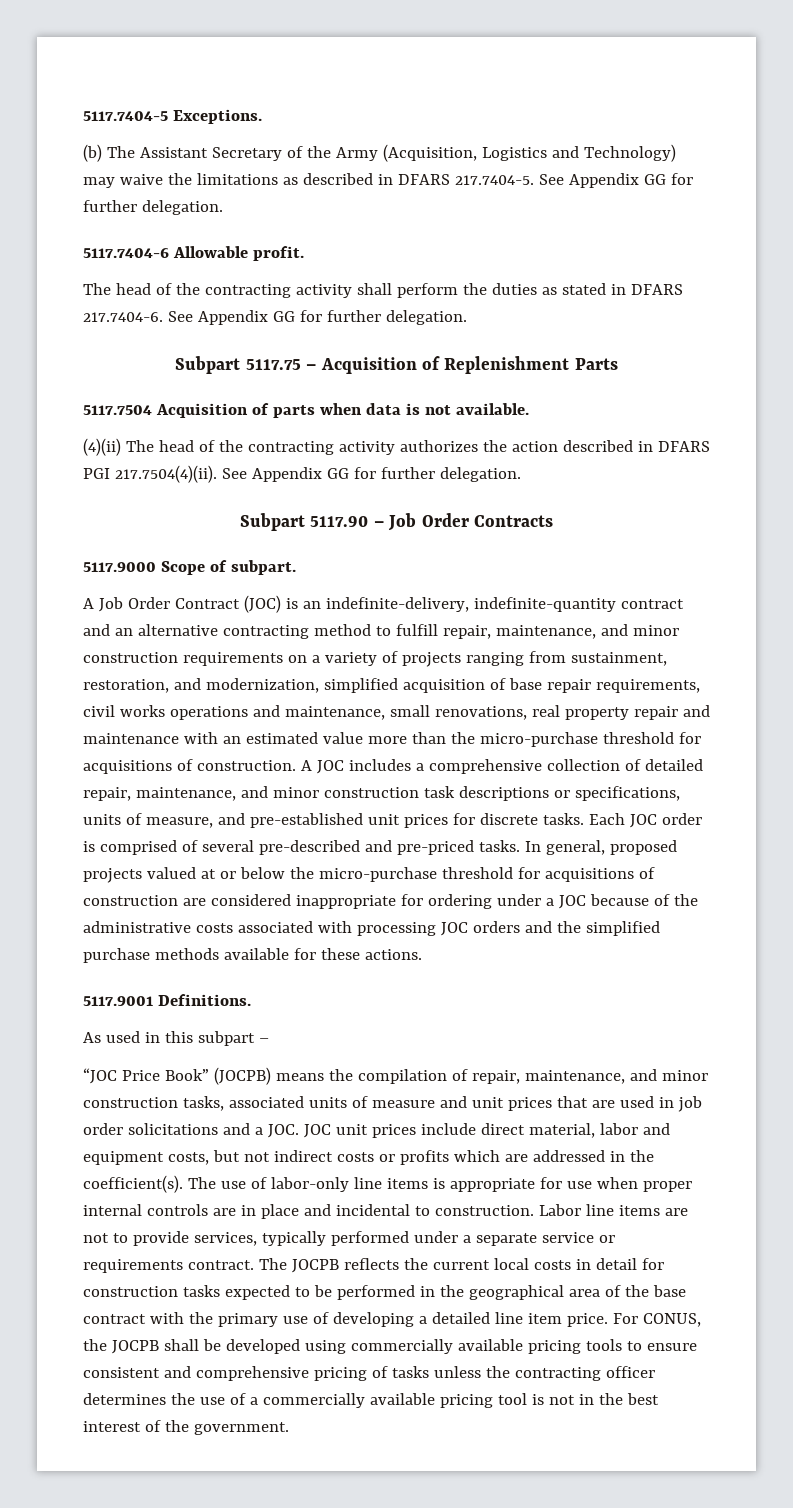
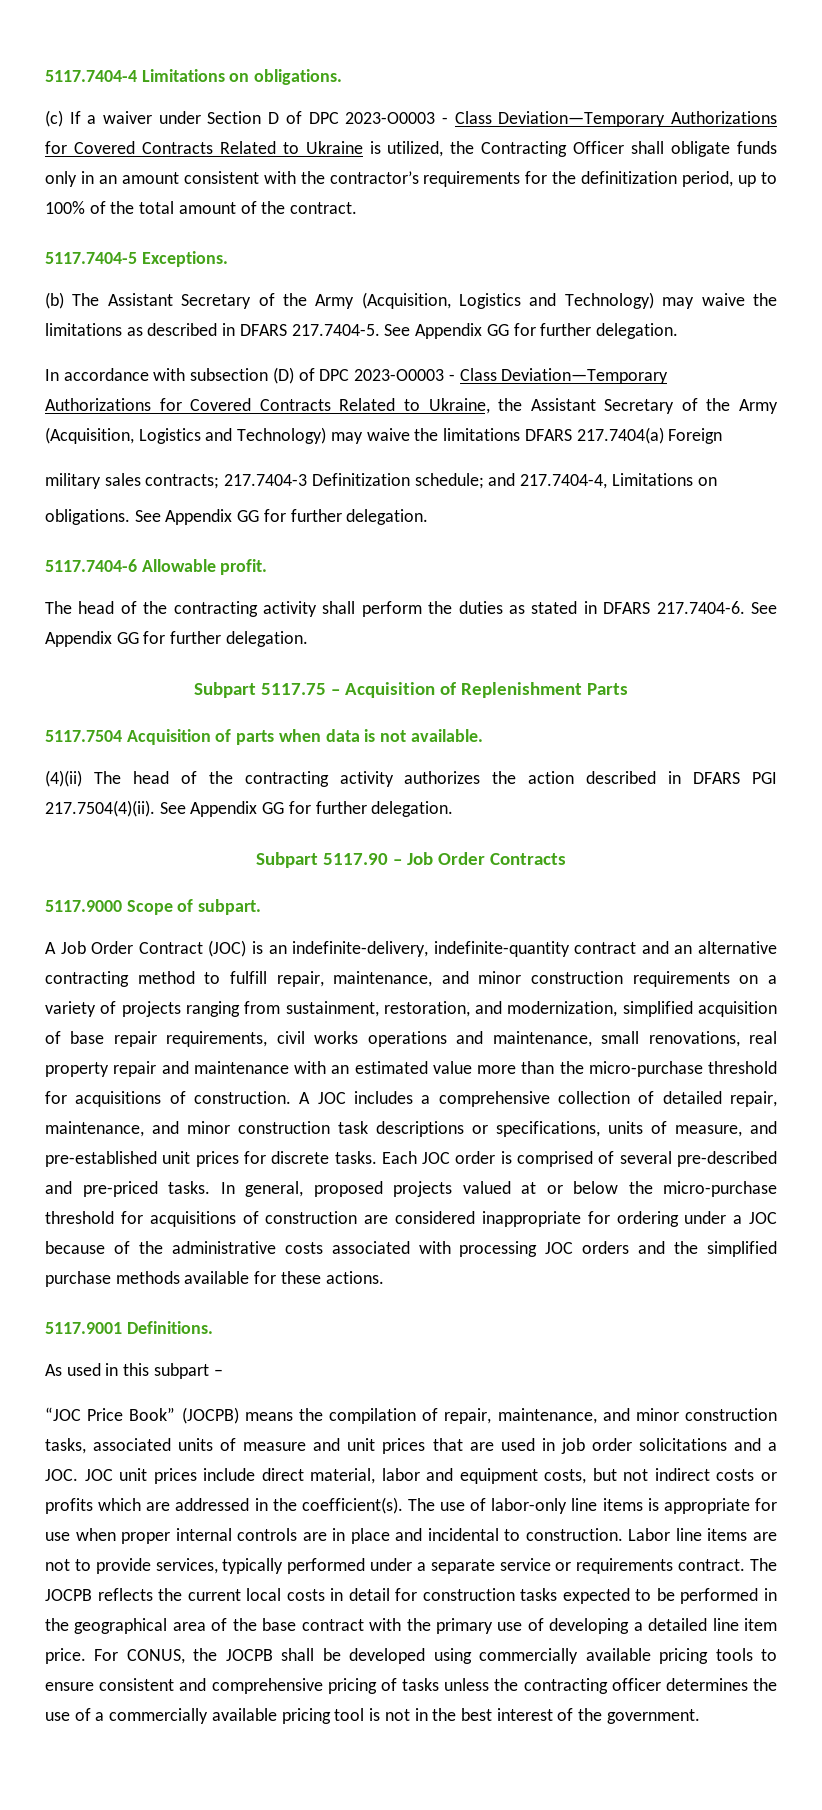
+ 5117.7404-4 Limitations on obligations.
+ (c) If a waiver under Section D of DPC 2023-O0003 - Class Deviation—Temporary Authorizations for Covered Contracts Related to Ukraine is utilized, the Contracting Officer shall obligate funds only in an amount consistent with the contractor’s requirements for the definitization period, up to 100% of the total amount of the contract.
+ In accordance with subsection (D) of DPC 2023-O0003 - Class Deviation—Temporary Authorizations for Covered Contracts Related to Ukraine, the Assistant Secretary of the Army (Acquisition, Logistics and Technology) may waive the limitations DFARS 217.7404(a) Foreign
+ military sales contracts; 217.7404-3 Definitization schedule; and 217.7404-4, Limitations on
+ obligations. See Appendix GG for further delegation.

